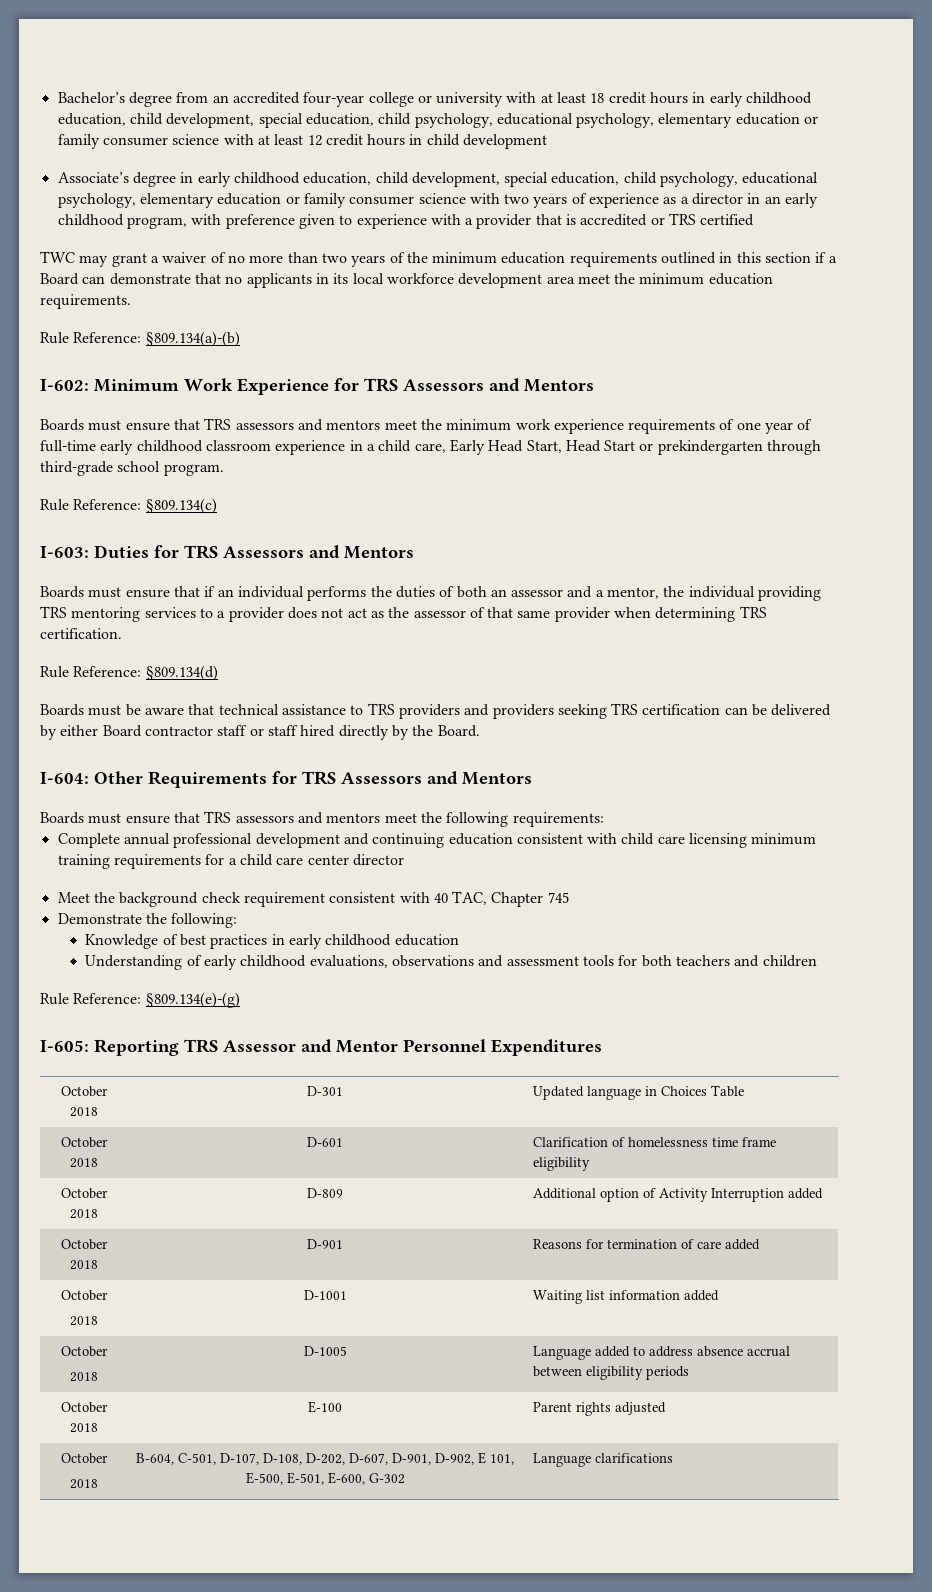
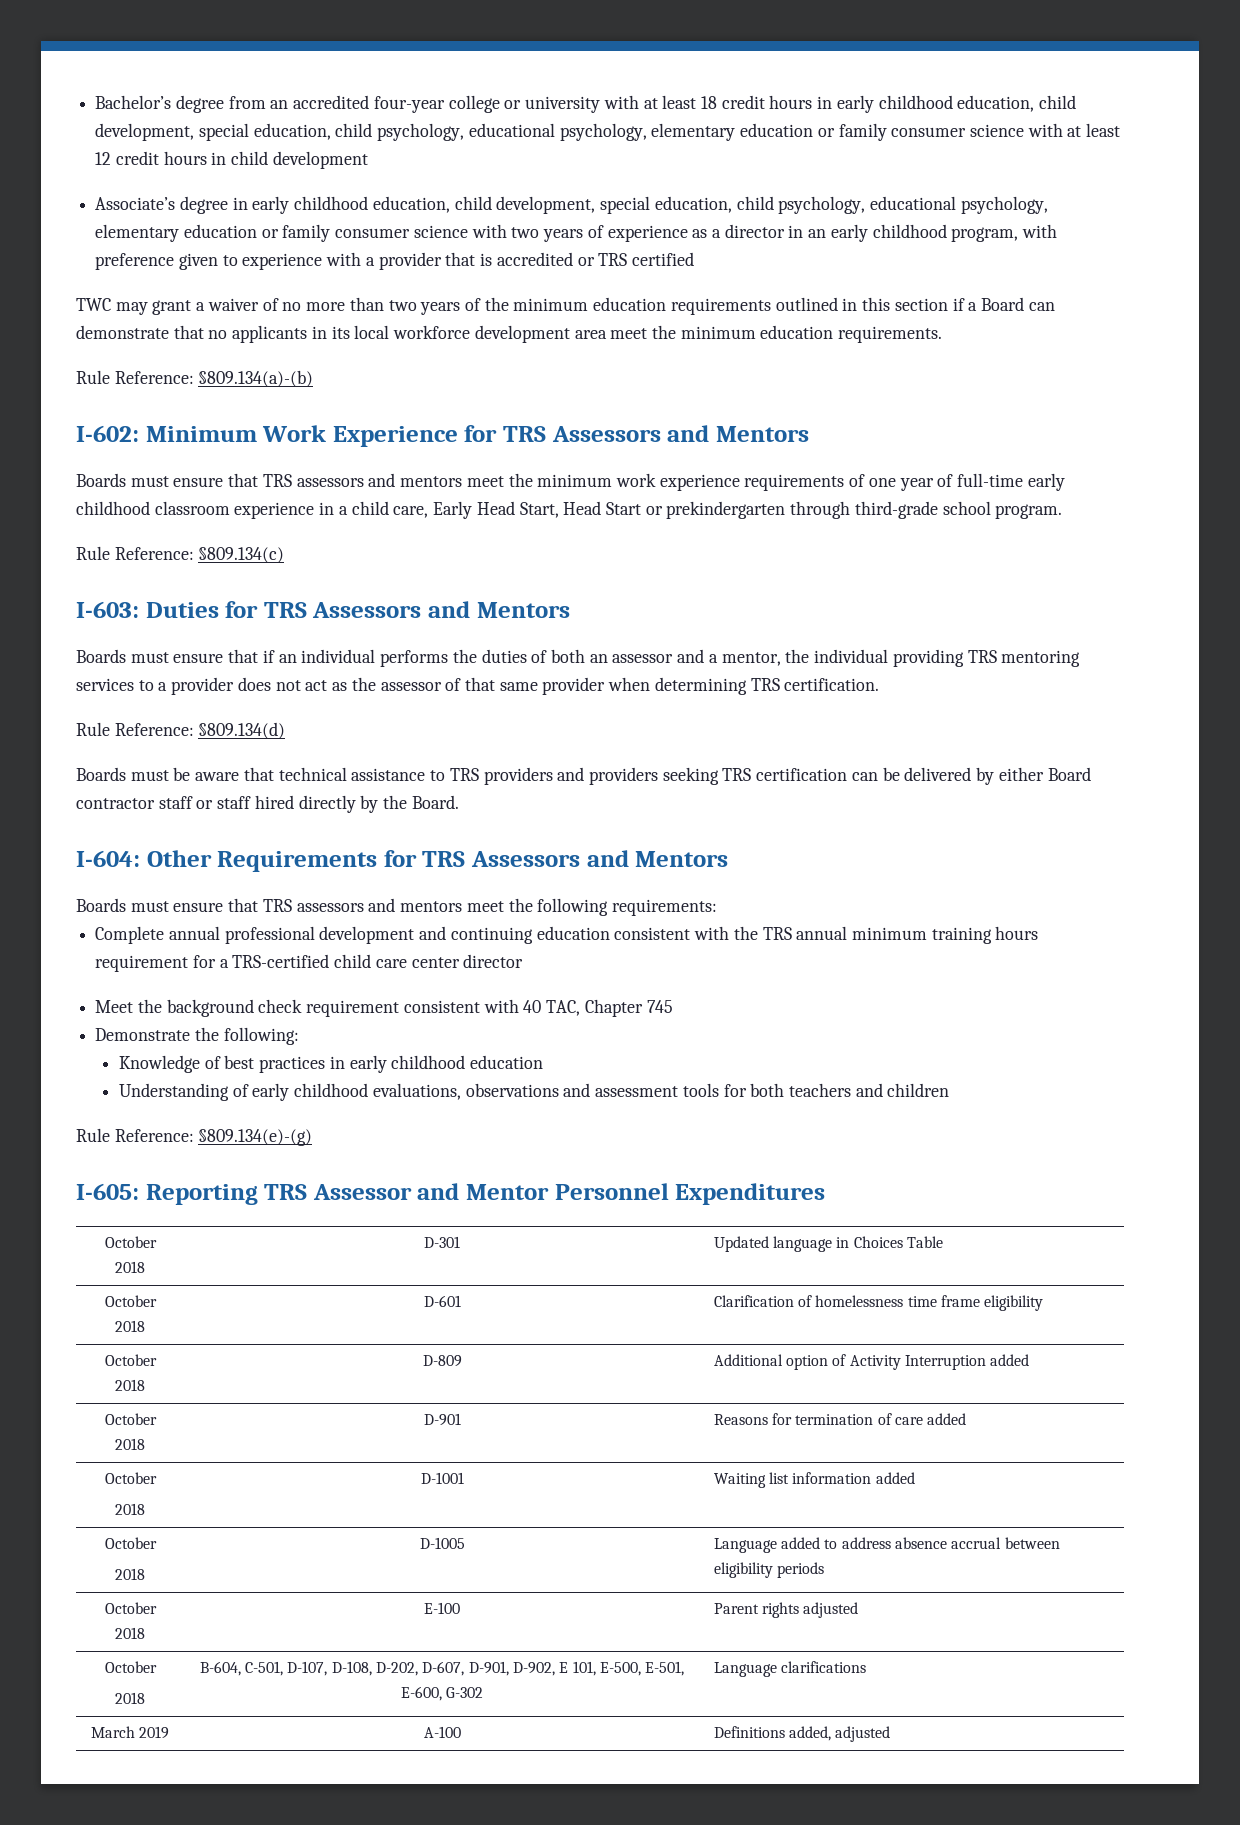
- Complete annual professional development and continuing education consistent with child care licensing minimum training requirements for a child care center director
+ Complete annual professional development and continuing education consistent with the TRS annual minimum training hours requirement for a TRS-certified child care center director
+ March 2019 | A-100 | Definitions added, adjusted

